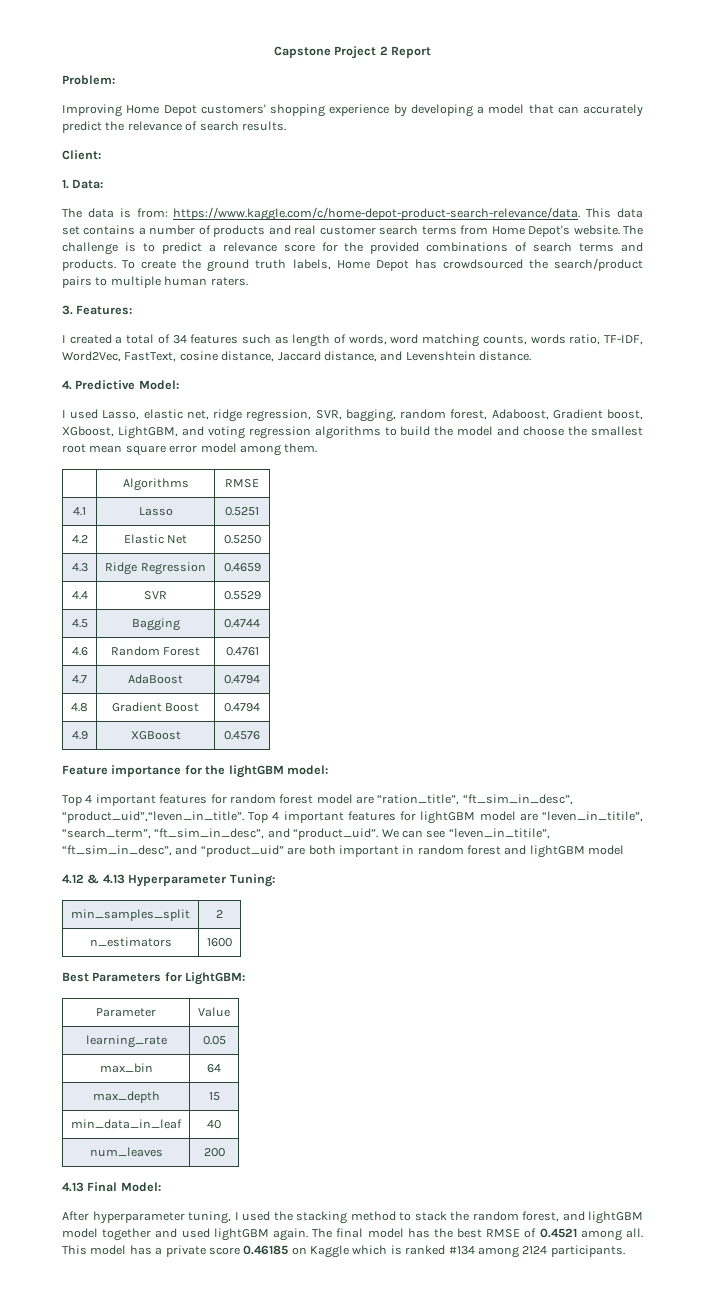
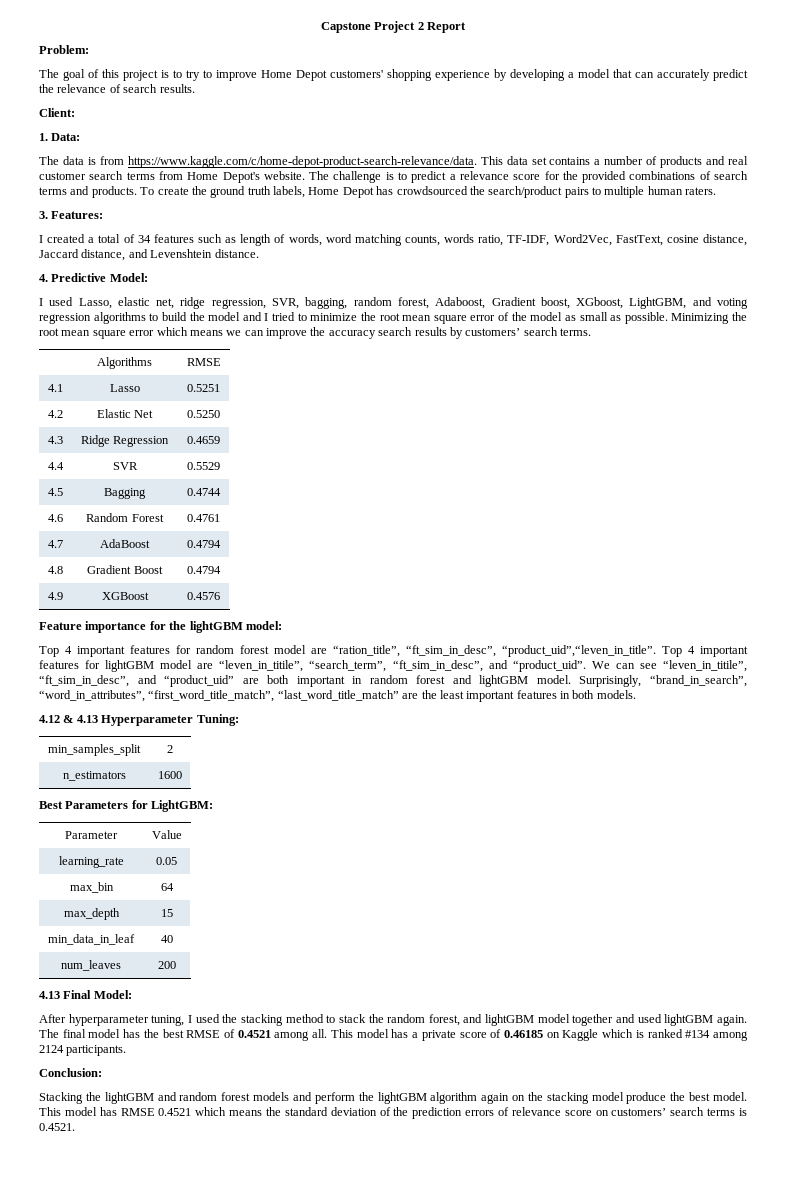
- Improving Home Depot customers' shopping experience by developing a model that can accurately predict the relevance of search results.
+ The goal of this project is to try to improve Home Depot customers' shopping experience by developing a model that can accurately predict the relevance of search results.
- The data is from: https://www.kaggle.com/c/home-depot-product-search-relevance/data. This data set contains a number of products and real customer search terms from Home Depot's website.
+ The data is from https://www.kaggle.com/c/home-depot-product-search-relevance/data. This data set contains a number of products and real customer search terms from Home Depot's website.
- I used Lasso, elastic net, ridge regression, SVR, bagging, random forest, Adaboost, Gradient boost, XGboost, LightGBM, and voting regression algorithms to build the model and choose the smallest root mean square error model among them.
+ I used Lasso, elastic net, ridge regression, SVR, bagging, random forest, Adaboost, Gradient boost, XGboost, LightGBM, and voting regression algorithms to build the model and I tried to minimize the root mean square error of the model as small as possible. Minimizing the root mean square error which means we can improve the accuracy search results by customers’ search terms.
- We can see “leven_in_titile”, “ft_sim_in_desc”, and “product_uid” are both important in random forest and lightGBM model
+ We can see “leven_in_titile”, “ft_sim_in_desc”, and “product_uid” are both important in random forest and lightGBM model. Surprisingly, “brand_in_search”, “word_in_attributes”, “first_word_title_match”, “last_word_title_match” are the least important features in both models.
- This model has a private score 0.46185 on Kaggle which is ranked #134 among 2124 participants.
+ This model has a private score of 0.46185 on Kaggle which is ranked #134 among 2124 participants.
+ Conclusion:
+ Stacking the lightGBM and random forest models and perform the lightGBM algorithm again on the stacking model produce the best model. This model has RMSE 0.4521 which means the standard deviation of the prediction errors of relevance score on customers’ search terms is 0.4521.

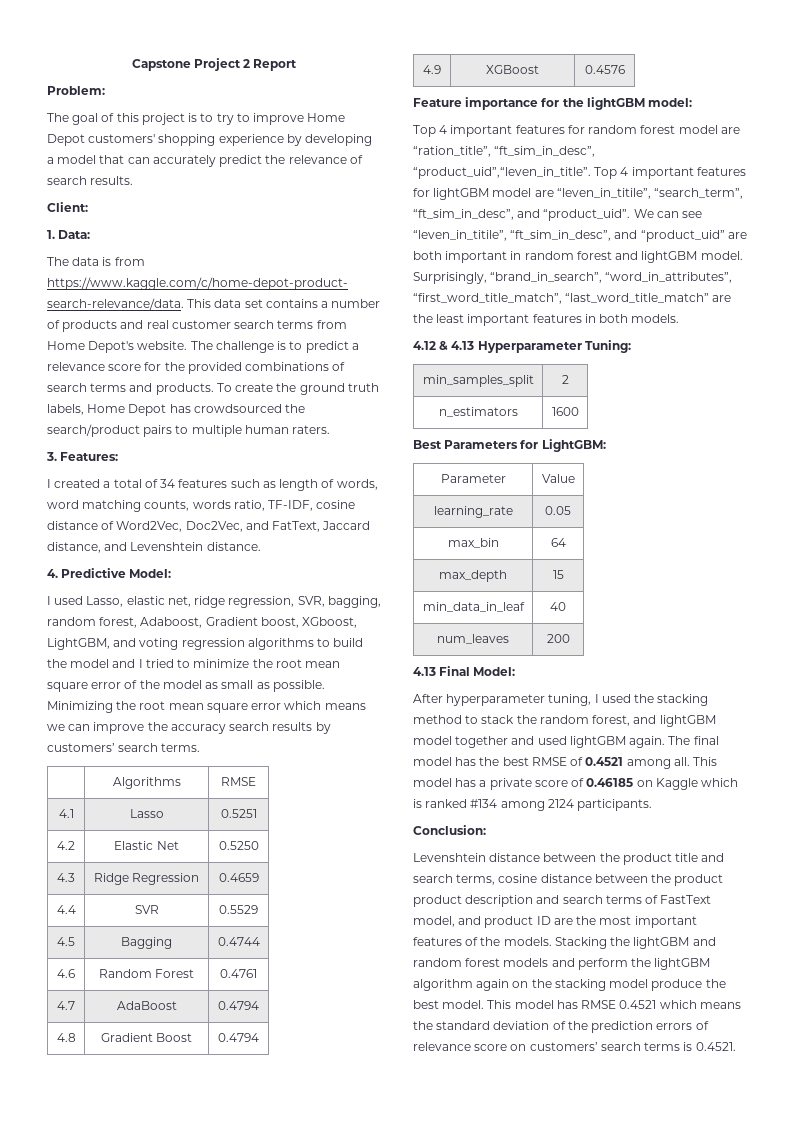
- I created a total of 34 features such as length of words, word matching counts, words ratio, TF-IDF, Word2Vec, FastText, cosine distance, Jaccard distance, and Levenshtein distance.
+ I created a total of 34 features such as length of words, word matching counts, words ratio, TF-IDF, cosine distance of Word2Vec, Doc2Vec, and FatText, Jaccard distance, and Levenshtein distance.
+ Levenshtein distance between the product title and search terms, cosine distance between the product product description and search terms of FastText model, and product ID are the most important features of the models.

